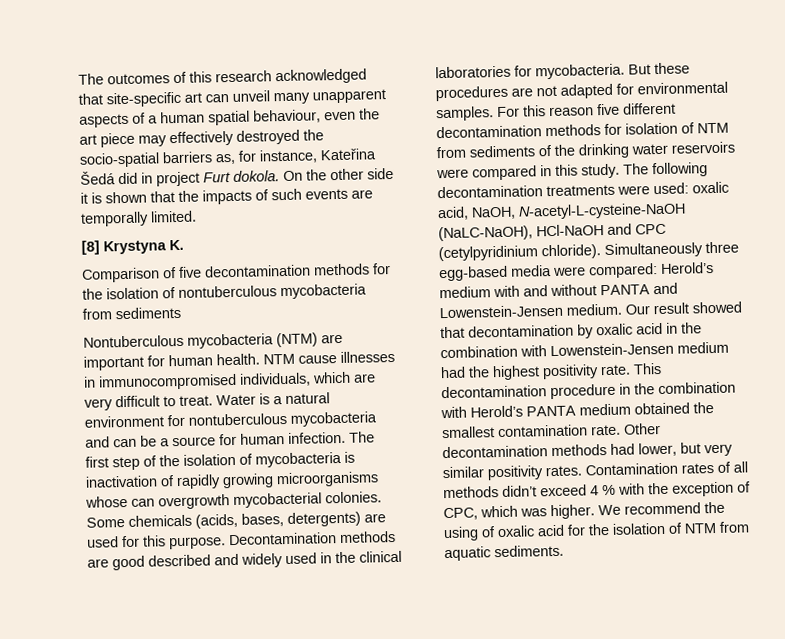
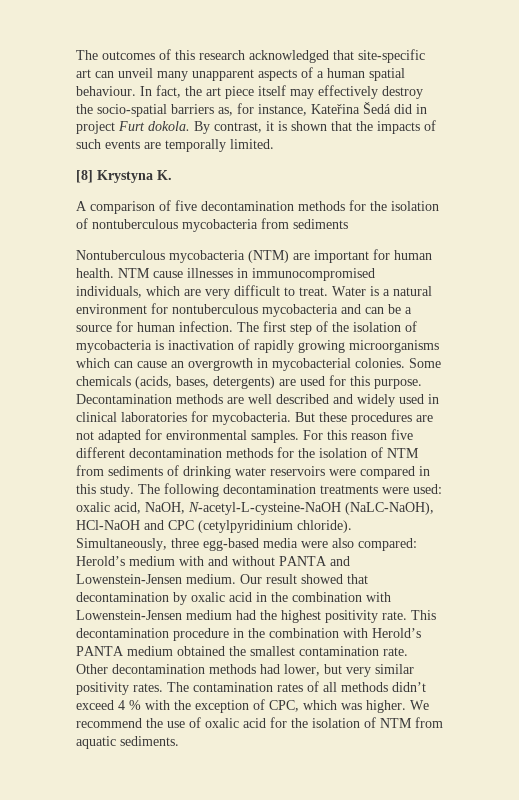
- The outcomes of this research acknowledged that site-specific art can unveil many unapparent aspects of a human spatial behaviour, even the art piece may effectively destroyed the socio-spatial barriers as, for instance, Kateřina Šedá did in project Furt dokola.
+ The outcomes of this research acknowledged that site-specific art can unveil many unapparent aspects of a human spatial behaviour. In fact, the art piece itself may effectively destroy the socio-spatial barriers as, for instance, Kateřina Šedá did in project Furt dokola.
- On the other side it is shown that the impacts of such events are temporally limited.
+ By contrast, it is shown that the impacts of such events are temporally limited.
- Comparison of five decontamination methods for the isolation of nontuberculous mycobacteria from sediments
+ A comparison of five decontamination methods for the isolation of nontuberculous mycobacteria from sediments
- The first step of the isolation of mycobacteria is inactivation of rapidly growing microorganisms whose can overgrowth mycobacterial colonies.
+ The first step of the isolation of mycobacteria is inactivation of rapidly growing microorganisms which can cause an overgrowth in mycobacterial colonies.
- Decontamination methods are good described and widely used in the clinical laboratories for mycobacteria.
+ Decontamination methods are well described and widely used in clinical laboratories for mycobacteria.
- For this reason five different decontamination methods for isolation of NTM from sediments of the drinking water reservoirs were compared in this study.
+ For this reason five different decontamination methods for the isolation of NTM from sediments of drinking water reservoirs were compared in this study.
- Simultaneously three egg-based media were compared: Herold’s medium with and without PANTA and Lowenstein-Jensen medium.
+ Simultaneously, three egg-based media were also compared: Herold’s medium with and without PANTA and Lowenstein-Jensen medium.
- Contamination rates of all methods didn’t exceed 4 % with the exception of CPC, which was higher.
+ The contamination rates of all methods didn’t exceed 4 % with the exception of CPC, which was higher.
- We recommend the using of oxalic acid for the isolation of NTM from aquatic sediments.
+ We recommend the use of oxalic acid for the isolation of NTM from aquatic sediments.

